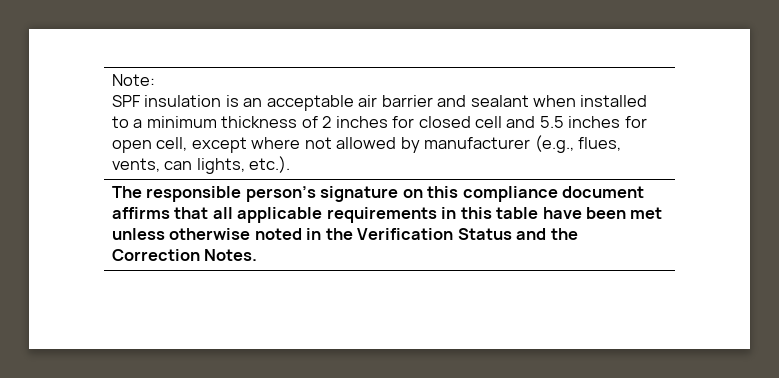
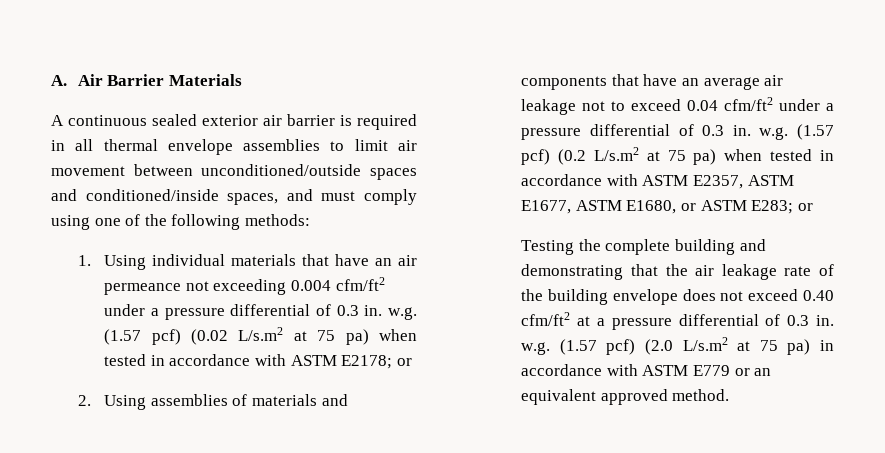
- Note:
- SPF insulation is an acceptable air barrier and sealant when installed to a minimum thickness of 2 inches for closed cell and 5.5 inches for open cell, except where not allowed by manufacturer (e.g., flues, vents, can lights, etc.).
- The responsible person’s signature on this compliance document affirms that all applicable requirements in this table have been met unless otherwise noted in the Verification Status and the Correction Notes.
+ A. Air Barrier Materials
+ A continuous sealed exterior air barrier is required in all thermal envelope assemblies to limit air movement between unconditioned/outside spaces and conditioned/inside spaces, and must comply using one of the following methods:
+ 1. Using individual materials that have an air permeance not exceeding 0.004 cfm/ft2 under a pressure differential of 0.3 in. w.g. (1.57 pcf) (0.02 L/s.m2 at 75 pa) when tested in accordance with ASTM E2178; or
+ 2. Using assemblies of materials and components that have an average air leakage not to exceed 0.04 cfm/ft2 under a pressure differential of 0.3 in. w.g. (1.57 pcf) (0.2 L/s.m2 at 75 pa) when tested in accordance with ASTM E2357, ASTM E1677, ASTM E1680, or ASTM E283; or
+ Testing the complete building and demonstrating that the air leakage rate of the building envelope does not exceed 0.40 cfm/ft2 at a pressure differential of 0.3 in. w.g. (1.57 pcf) (2.0 L/s.m2 at 75 pa) in accordance with ASTM E779 or an equivalent approved method.

